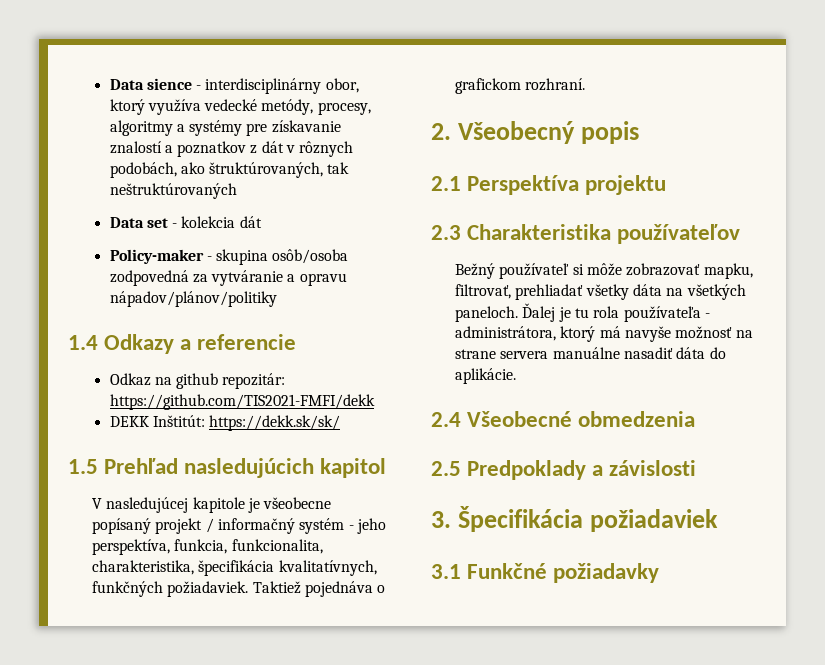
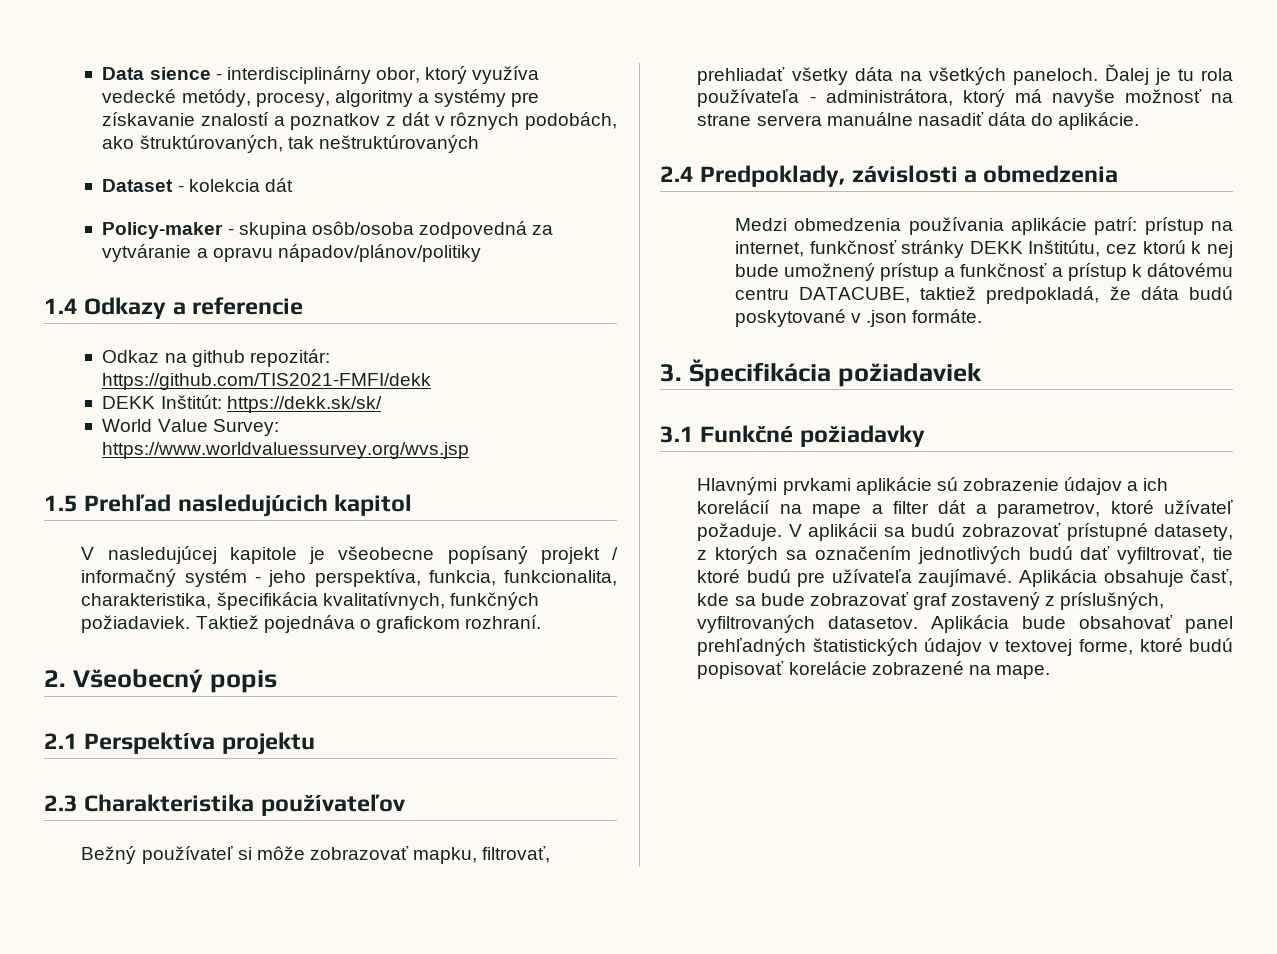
- Data set - kolekcia dát
+ Dataset - kolekcia dát
+ World Value Survey: https://www.worldvaluessurvey.org/wvs.jsp
- 2.4 Všeobecné obmedzenia
- 2.5 Predpoklady a závislosti
+ 2.4 Predpoklady, závislosti a obmedzenia
+ Medzi obmedzenia používania aplikácie patrí: prístup na internet, funkčnosť stránky DEKK Inštitútu, cez ktorú k nej bude umožnený prístup a funkčnosť a prístup k dátovému centru DATACUBE, taktiež predpokladá, že dáta budú poskytované v .json formáte.
+ Hlavnými prvkami aplikácie sú zobrazenie údajov a ich korelácií na mape a filter dát a parametrov, ktoré užívateľ požaduje. V aplikácii sa budú zobrazovať prístupné datasety, z ktorých sa označením jednotlivých budú dať vyfiltrovať, tie ktoré budú pre užívateľa zaujímavé. Aplikácia obsahuje časť, kde sa bude zobrazovať graf zostavený z príslušných, vyfiltrovaných datasetov. Aplikácia bude obsahovať panel prehľadných štatistických údajov v textovej forme, ktoré budú popisovať korelácie zobrazené na mape.

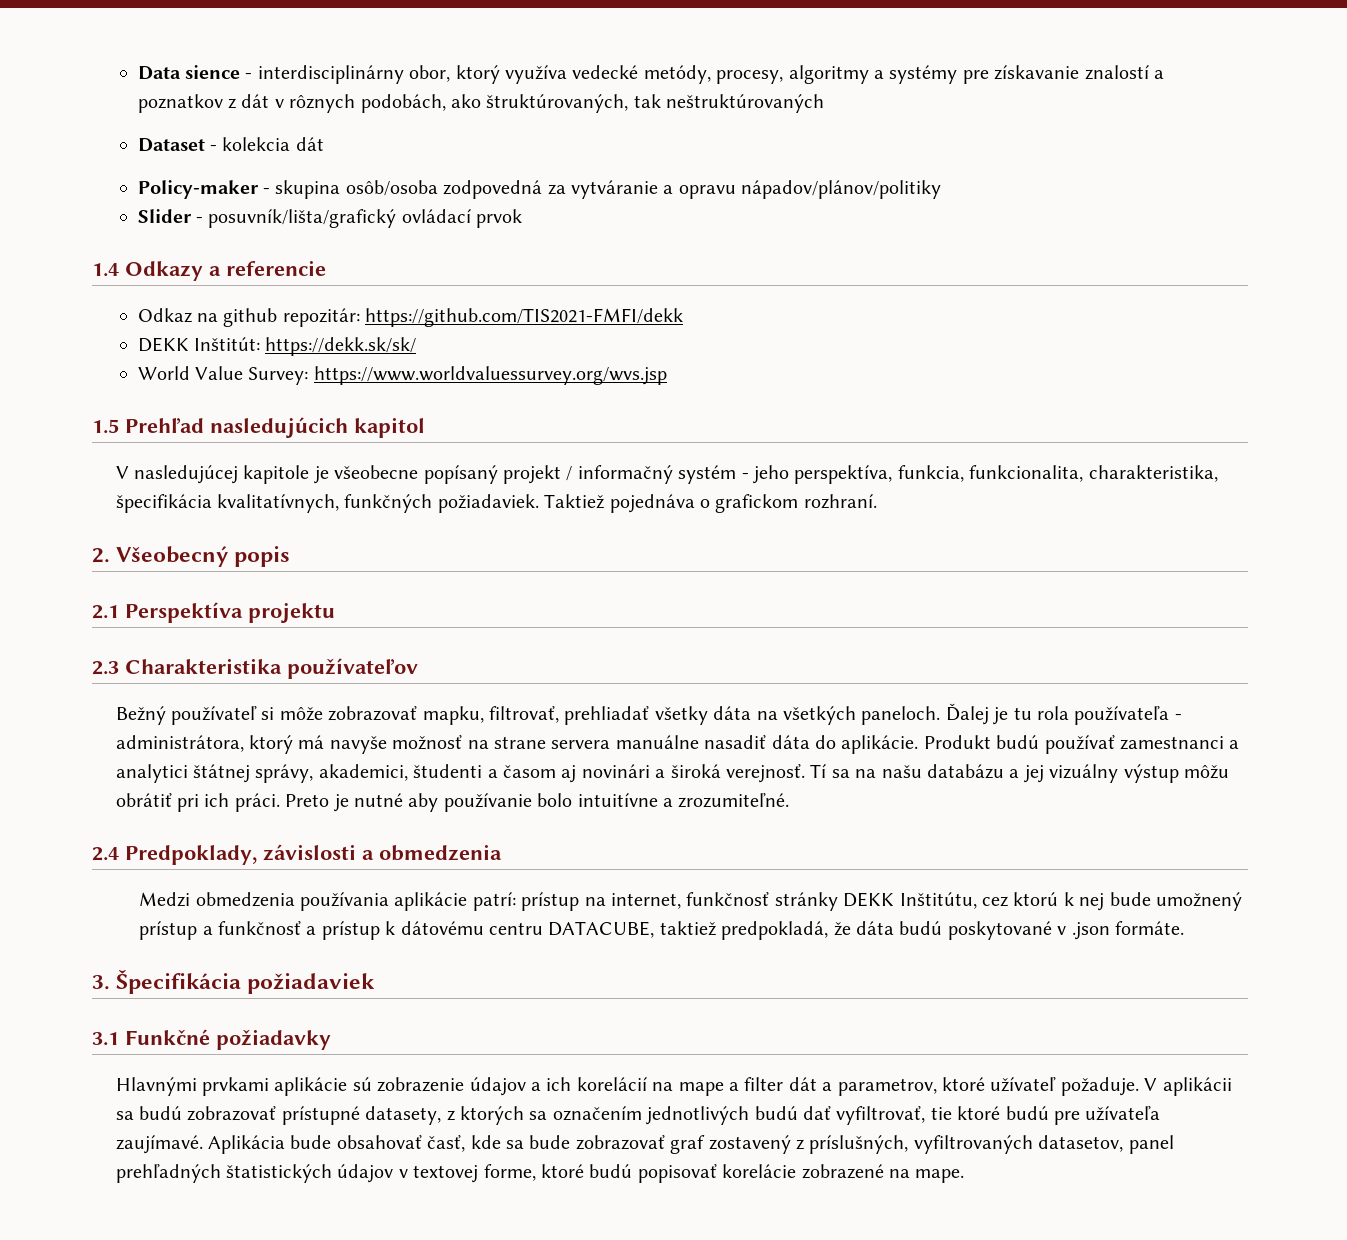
+ Slider - posuvník/lišta/grafický ovládací prvok
+ Produkt budú používať zamestnanci a analytici štátnej správy, akademici, študenti a časom aj novinári a široká verejnosť. Tí sa na našu databázu a jej vizuálny výstup môžu obrátiť pri ich práci. Preto je nutné aby používanie bolo intuitívne a zrozumiteľné.
- Aplikácia obsahuje časť, kde sa bude zobrazovať graf zostavený z príslušných, vyfiltrovaných datasetov. Aplikácia bude obsahovať panel prehľadných štatistických údajov v textovej forme, ktoré budú popisovať korelácie zobrazené na mape.
+ Aplikácia bude obsahovať časť, kde sa bude zobrazovať graf zostavený z príslušných, vyfiltrovaných datasetov, panel prehľadných štatistických údajov v textovej forme, ktoré budú popisovať korelácie zobrazené na mape.

